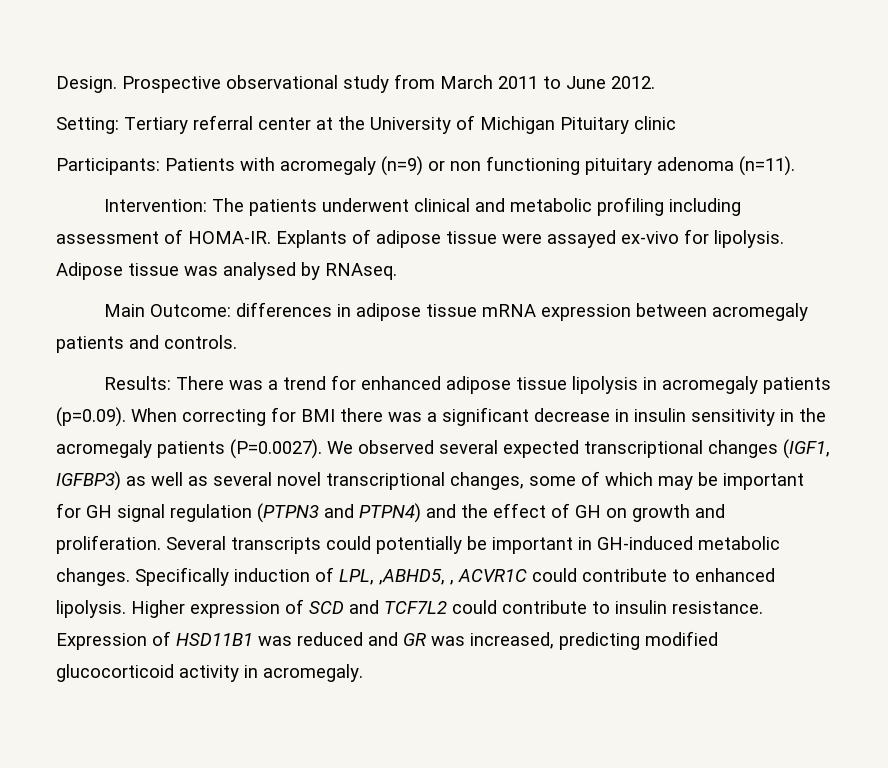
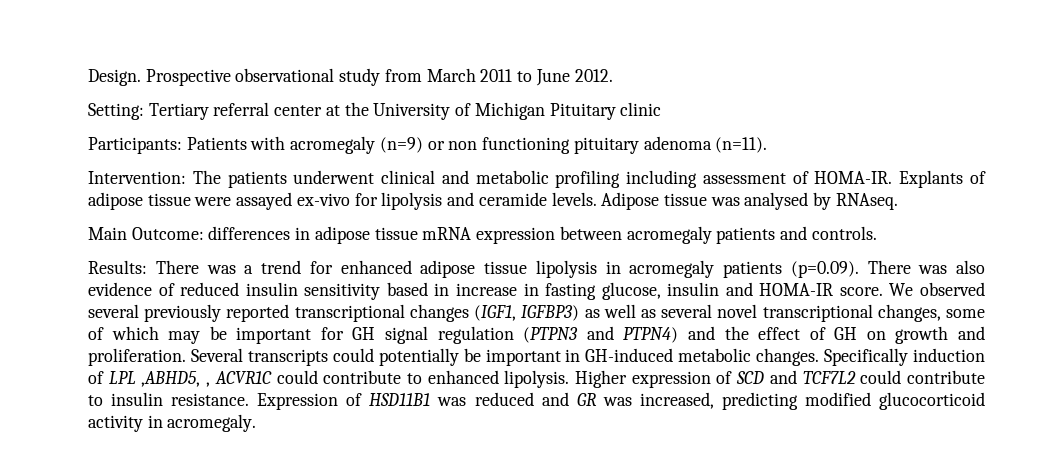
- Explants of adipose tissue were assayed ex-vivo for lipolysis.
+ Explants of adipose tissue were assayed ex-vivo for lipolysis and ceramide levels.
- Results: There was a trend for enhanced adipose tissue lipolysis in acromegaly patients (p=0.09). When correcting for BMI there was a significant decrease in insulin sensitivity in the acromegaly patients (P=0.0027). We observed several expected transcriptional changes (IGF1, IGFBP3) as well as several novel transcriptional changes, some of which may be important for GH signal regulation (PTPN3 and PTPN4) and the effect of GH on growth and proliferation.
+ Results: There was a trend for enhanced adipose tissue lipolysis in acromegaly patients (p=0.09). There was also evidence of reduced insulin sensitivity based in increase in fasting glucose, insulin and HOMA-IR score. We observed several previously reported transcriptional changes (IGF1, IGFBP3) as well as several novel transcriptional changes, some of which may be important for GH signal regulation (PTPN3 and PTPN4) and the effect of GH on growth and proliferation.
- Specifically induction of LPL, ,ABHD5, , ACVR1C could contribute to enhanced lipolysis.
+ Specifically induction of LPL ,ABHD5, , ACVR1C could contribute to enhanced lipolysis.

